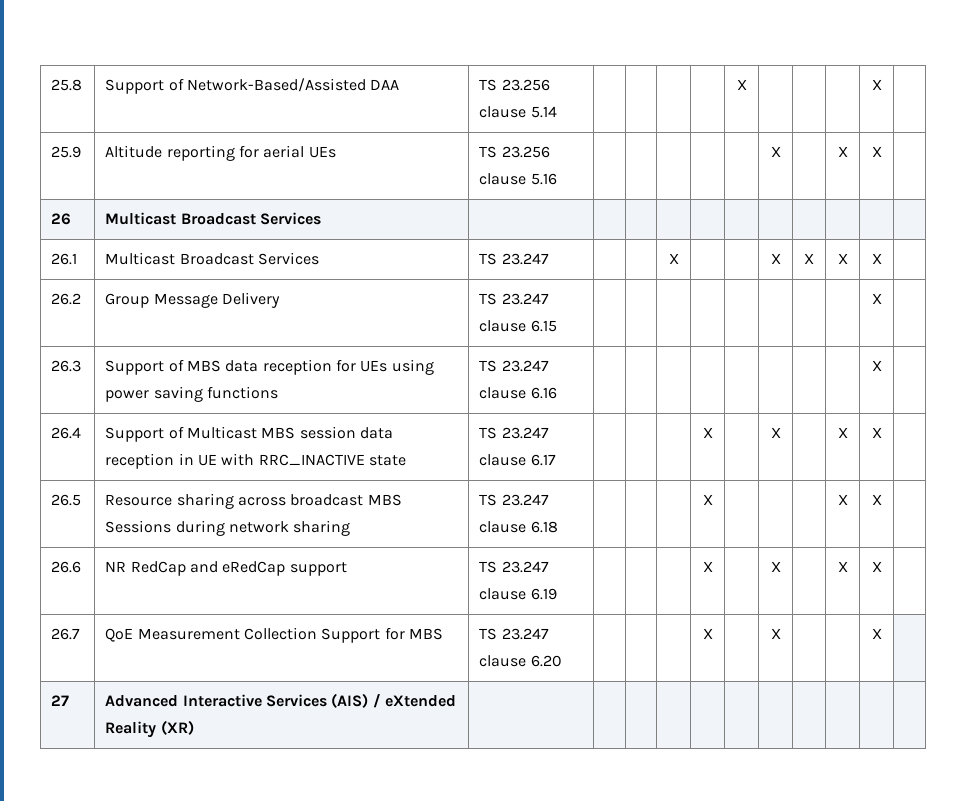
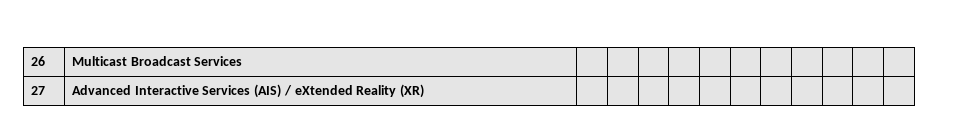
- 25.8 | Support of Network-Based/Assisted DAA | TS 23.256 clause 5.14 | | | | | X | | | | X |
- 25.9 | Altitude reporting for aerial UEs | TS 23.256 clause 5.16 | | | | | | X | | X | X |
  26 | Multicast Broadcast Services | | | | | | | | | | |
- 26.1 | Multicast Broadcast Services | TS 23.247 | | | X | | | X | X | X | X |
- 26.2 | Group Message Delivery | TS 23.247 clause 6.15 | | | | | | | | | X |
- 26.3 | Support of MBS data reception for UEs using power saving functions | TS 23.247 clause 6.16 | | | | | | | | | X |
- 26.4 | Support of Multicast MBS session data reception in UE with RRC_INACTIVE state | TS 23.247 clause 6.17 | | | | X | | X | | X | X |
- 26.5 | Resource sharing across broadcast MBS Sessions during network sharing | TS 23.247 clause 6.18 | | | | X | | | | X | X |
- 26.6 | NR RedCap and eRedCap support | TS 23.247 clause 6.19 | | | | X | | X | | X | X |
- 26.7 | QoE Measurement Collection Support for MBS | TS 23.247 clause 6.20 | | | | X | | X | | | X |

